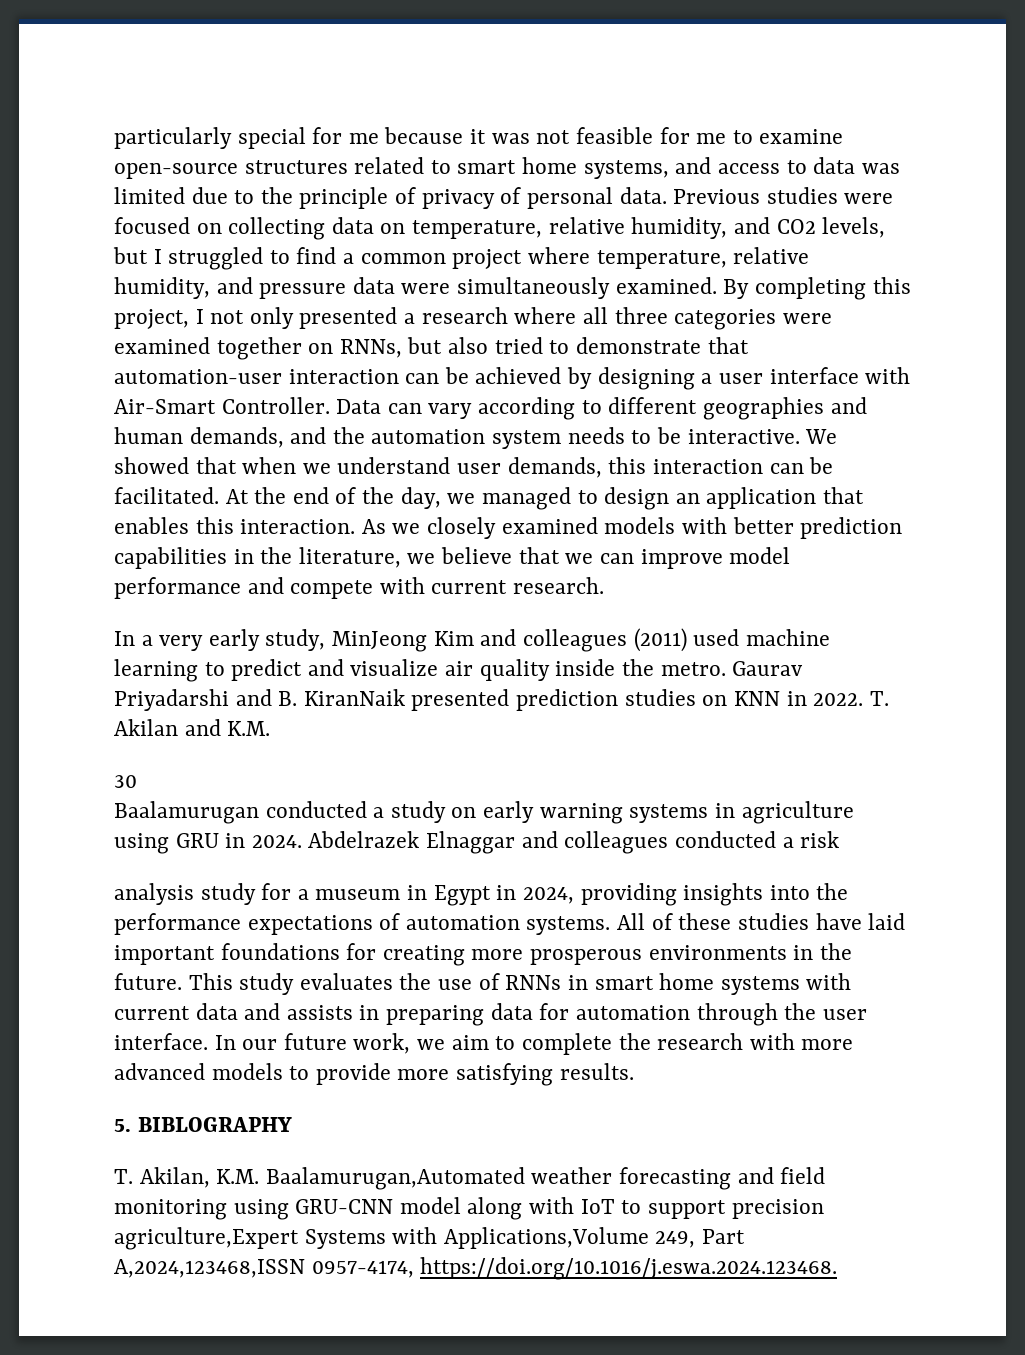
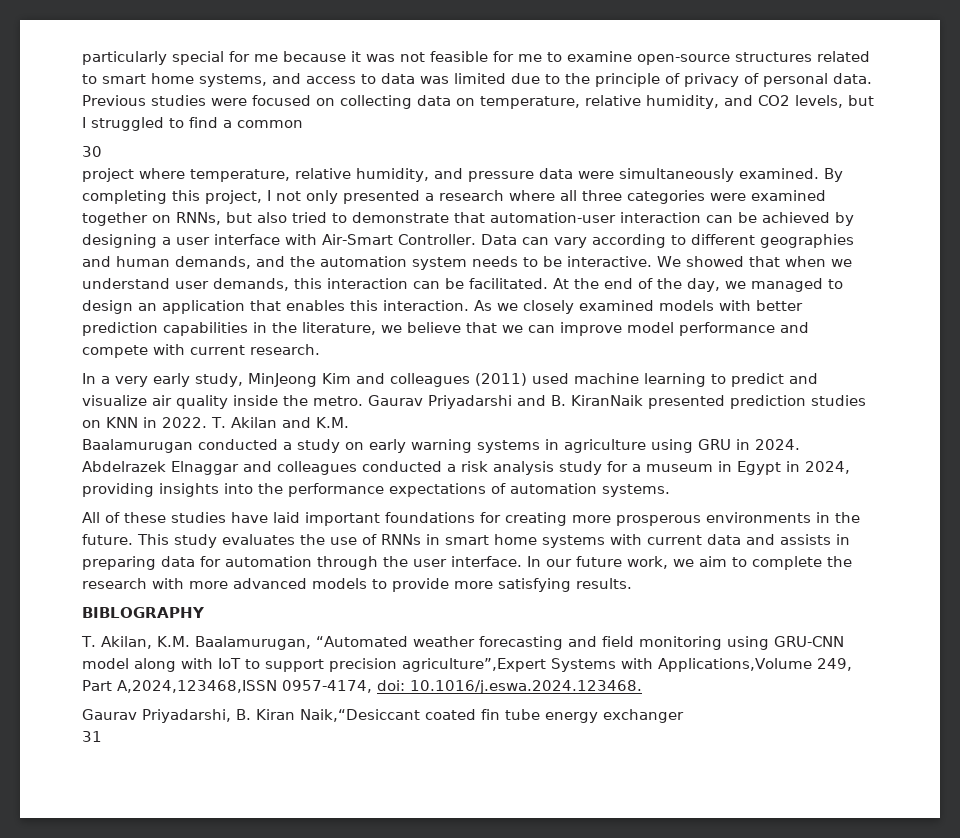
- Previous studies were focused on collecting data on temperature, relative humidity, and CO2 levels, but I struggled to find a common project where temperature, relative humidity, and pressure data were simultaneously examined.
+ Previous studies were focused on collecting data on temperature, relative humidity, and CO2 levels, but I struggled to find a common
+ 30
+ project where temperature, relative humidity, and pressure data were simultaneously examined.
- 30
- Abdelrazek Elnaggar and colleagues conducted a risk
- analysis study for a museum in Egypt in 2024, providing insights into the performance expectations of automation systems. All of these studies have laid important foundations for creating more prosperous environments in the future.
+ Abdelrazek Elnaggar and colleagues conducted a risk analysis study for a museum in Egypt in 2024, providing insights into the performance expectations of automation systems.
+ All of these studies have laid important foundations for creating more prosperous environments in the future.
- 5. BIBLOGRAPHY
+ BIBLOGRAPHY
- T. Akilan, K.M. Baalamurugan,Automated weather forecasting and field monitoring using GRU-CNN model along with IoT to support precision agriculture,Expert Systems with Applications,Volume 249, Part A,2024,123468,ISSN 0957-4174, https://doi.org/10.1016/j.eswa.2024.123468.
+ T. Akilan, K.M. Baalamurugan, “Automated weather forecasting and field monitoring using GRU-CNN model along with IoT to support precision agriculture”,Expert Systems with Applications,Volume 249, Part A,2024,123468,ISSN 0957-4174, doi: 10.1016/j.eswa.2024.123468.
+ Gaurav Priyadarshi, B. Kiran Naik,“Desiccant coated fin tube energy exchanger
+ 31

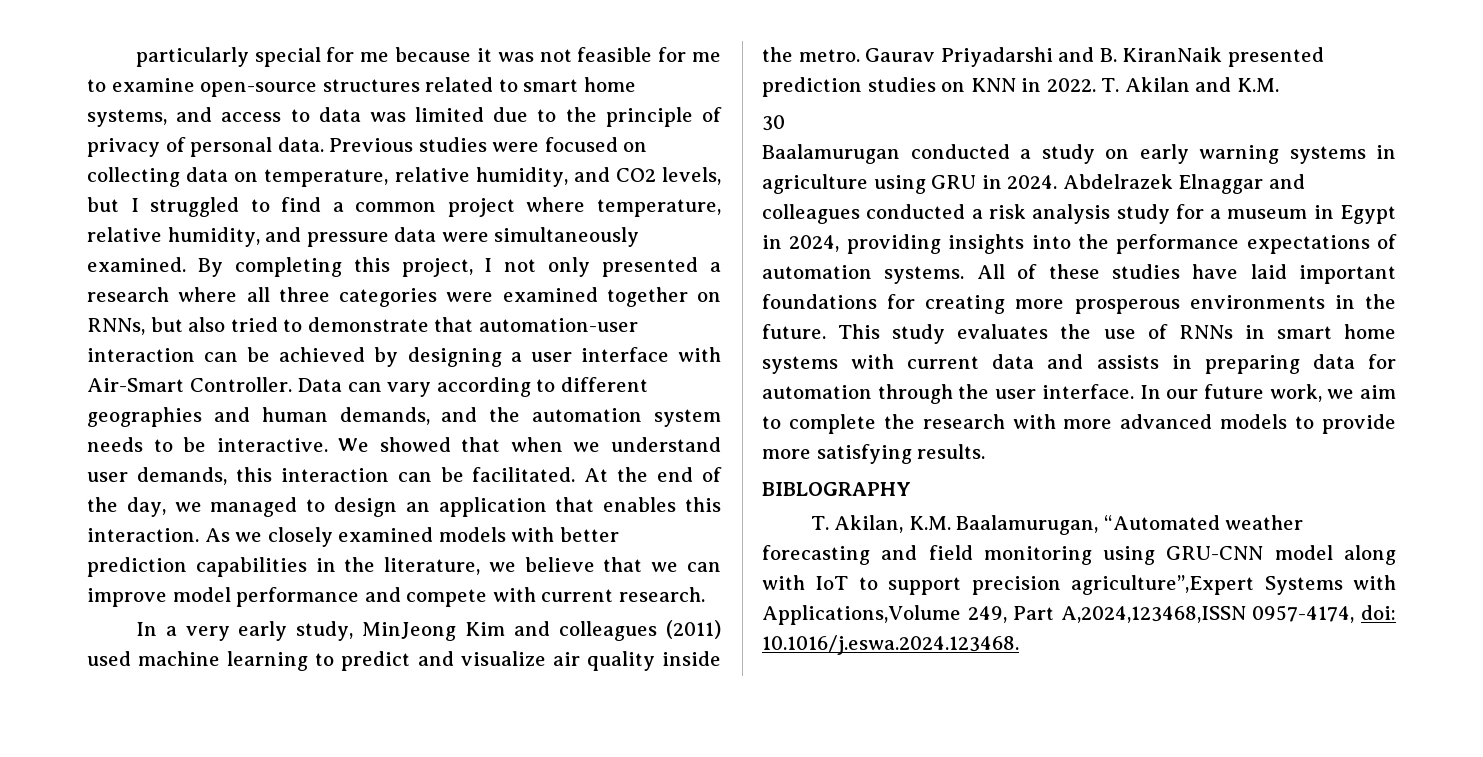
- Previous studies were focused on collecting data on temperature, relative humidity, and CO2 levels, but I struggled to find a common
- 30
- project where temperature, relative humidity, and pressure data were simultaneously examined.
+ Previous studies were focused on collecting data on temperature, relative humidity, and CO2 levels, but I struggled to find a common project where temperature, relative humidity, and pressure data were simultaneously examined.
+ 30
- Abdelrazek Elnaggar and colleagues conducted a risk analysis study for a museum in Egypt in 2024, providing insights into the performance expectations of automation systems.
- All of these studies have laid important foundations for creating more prosperous environments in the future.
+ Abdelrazek Elnaggar and colleagues conducted a risk analysis study for a museum in Egypt in 2024, providing insights into the performance expectations of automation systems. All of these studies have laid important foundations for creating more prosperous environments in the future.
- Gaurav Priyadarshi, B. Kiran Naik,“Desiccant coated fin tube energy exchanger
- 31

